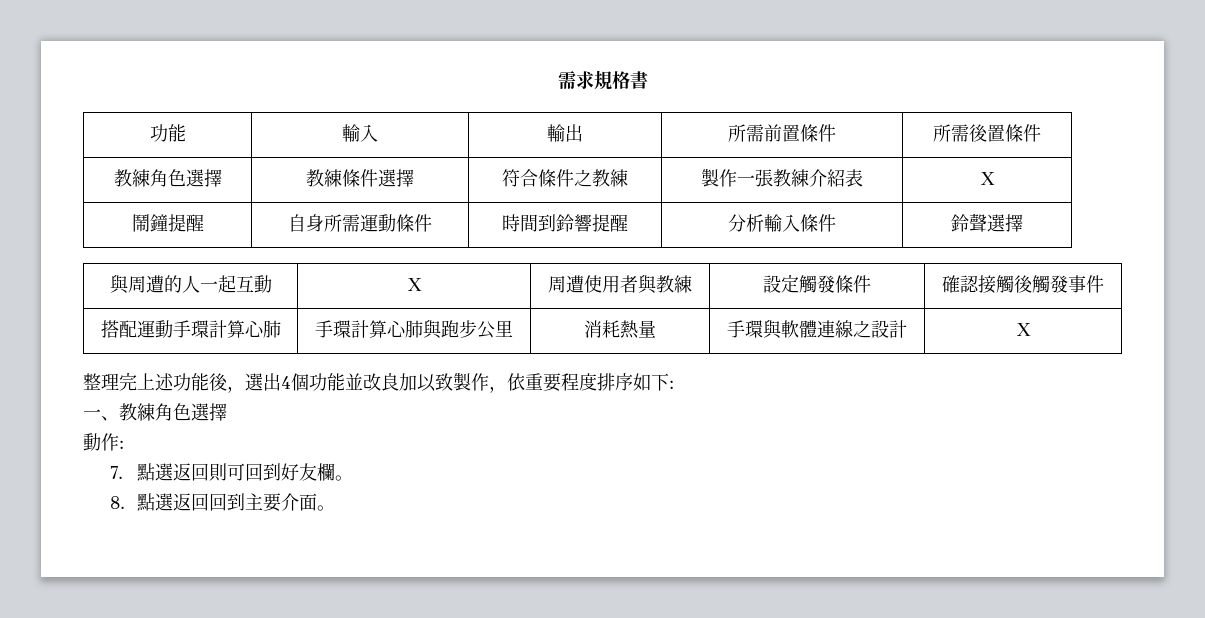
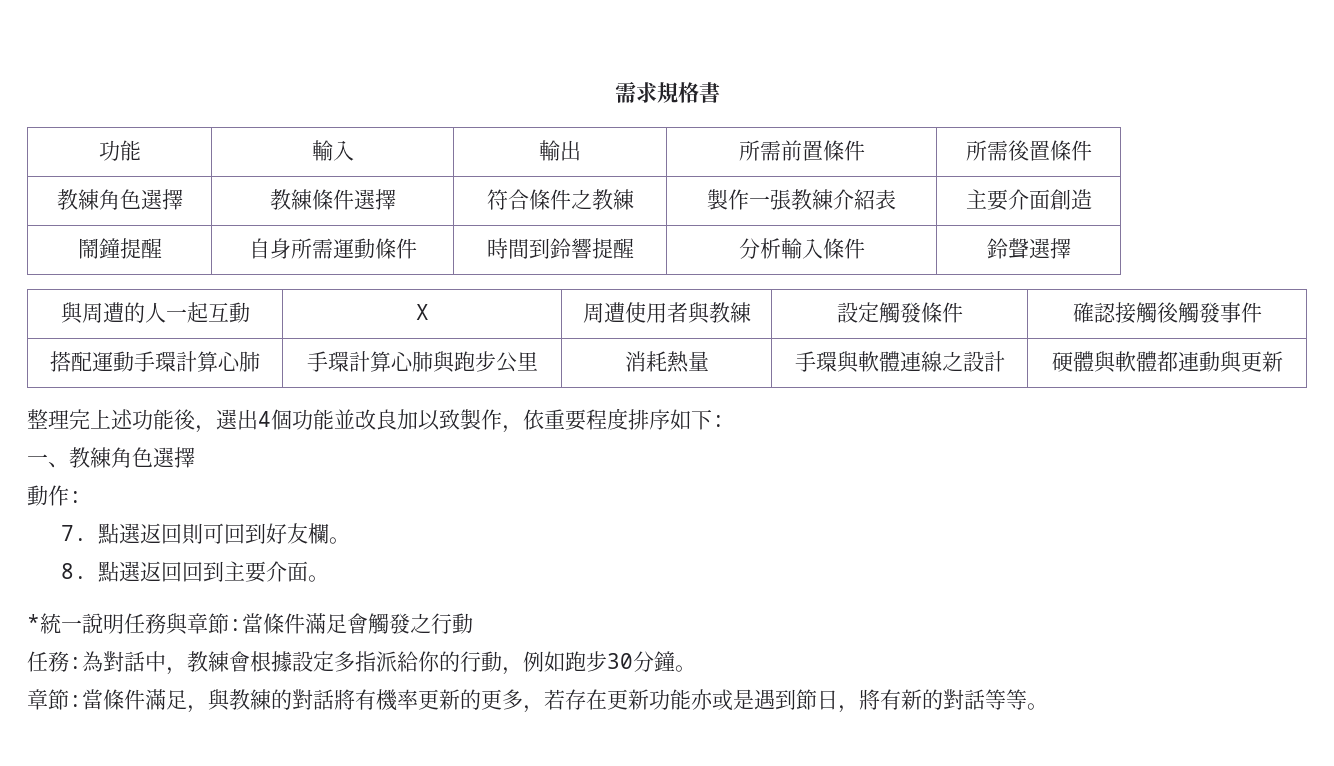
- 教練角色選擇 | 教練條件選擇 | 符合條件之教練 | 製作一張教練介紹表 | X
+ 教練角色選擇 | 教練條件選擇 | 符合條件之教練 | 製作一張教練介紹表 | 主要介面創造
- 搭配運動手環計算心肺 | 手環計算心肺與跑步公里 | 消耗熱量 | 手環與軟體連線之設計 | X
+ 搭配運動手環計算心肺 | 手環計算心肺與跑步公里 | 消耗熱量 | 手環與軟體連線之設計 | 硬體與軟體都連動與更新
+ *統一說明任務與章節:當條件滿足會觸發之行動
+ 任務:為對話中，教練會根據設定多指派給你的行動，例如跑步30分鐘。
+ 章節:當條件滿足，與教練的對話將有機率更新的更多，若存在更新功能亦或是遇到節日，將有新的對話等等。

